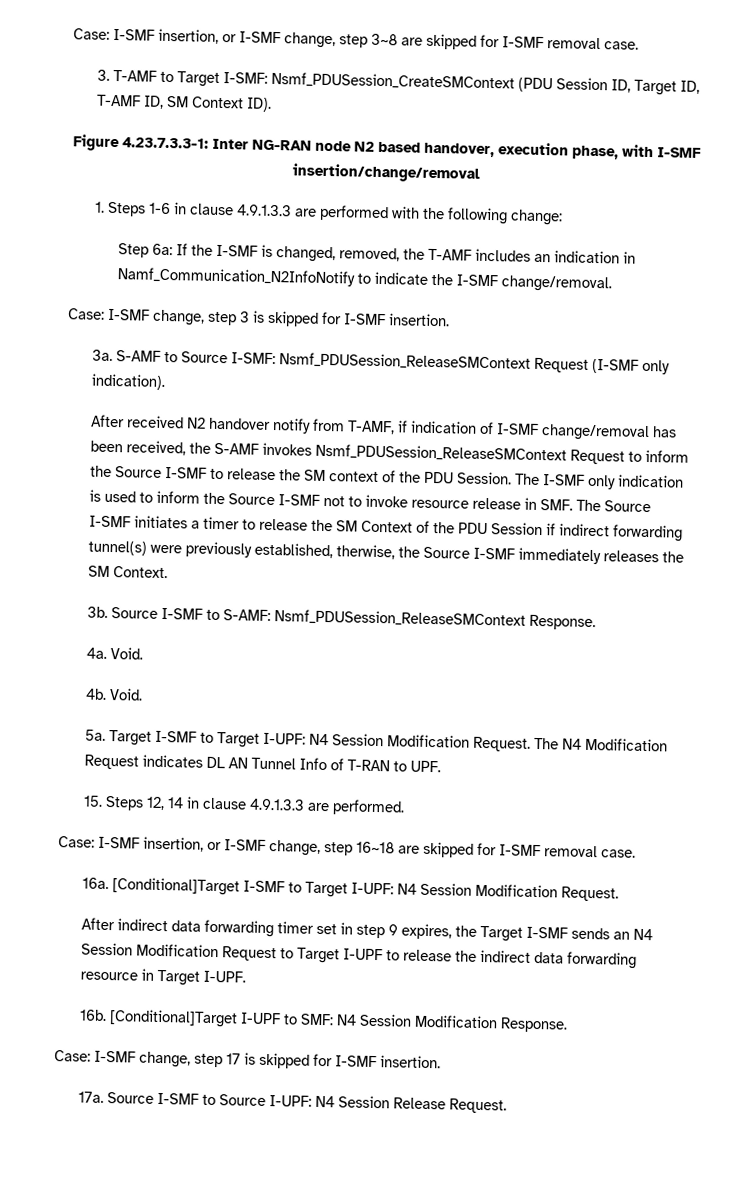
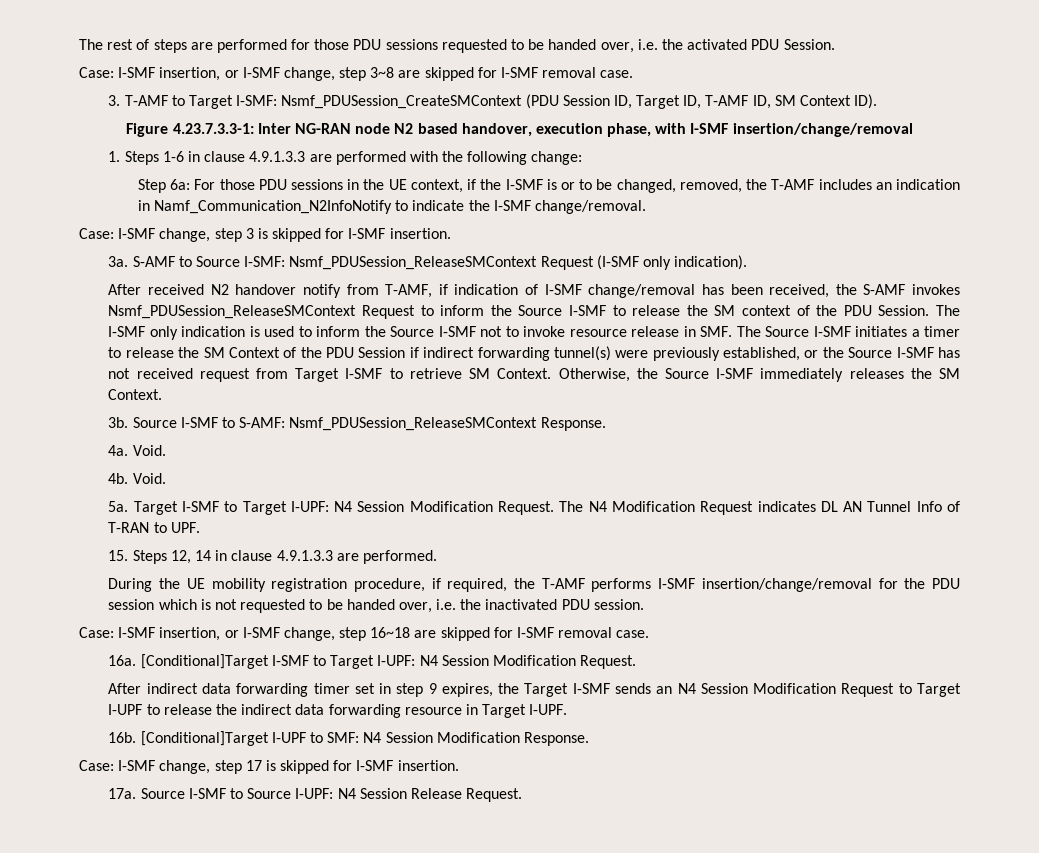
+ The rest of steps are performed for those PDU sessions requested to be handed over, i.e. the activated PDU Session.
- Step 6a: If the I-SMF is changed, removed, the T-AMF includes an indication in Namf_Communication_N2InfoNotify to indicate the I-SMF change/removal.
+ Step 6a: For those PDU sessions in the UE context, if the I-SMF is or to be changed, removed, the T-AMF includes an indication in Namf_Communication_N2InfoNotify to indicate the I-SMF change/removal.
- The I-SMF only indication is used to inform the Source I-SMF not to invoke resource release in SMF. The Source I-SMF initiates a timer to release the SM Context of the PDU Session if indirect forwarding tunnel(s) were previously established, therwise, the Source I-SMF immediately releases the SM Context.
+ The I-SMF only indication is used to inform the Source I-SMF not to invoke resource release in SMF. The Source I-SMF initiates a timer to release the SM Context of the PDU Session if indirect forwarding tunnel(s) were previously established, or the Source I-SMF has not received request from Target I-SMF to retrieve SM Context. Otherwise, the Source I-SMF immediately releases the SM Context.
+ During the UE mobility registration procedure, if required, the T-AMF performs I-SMF insertion/change/removal for the PDU session which is not requested to be handed over, i.e. the inactivated PDU session.

